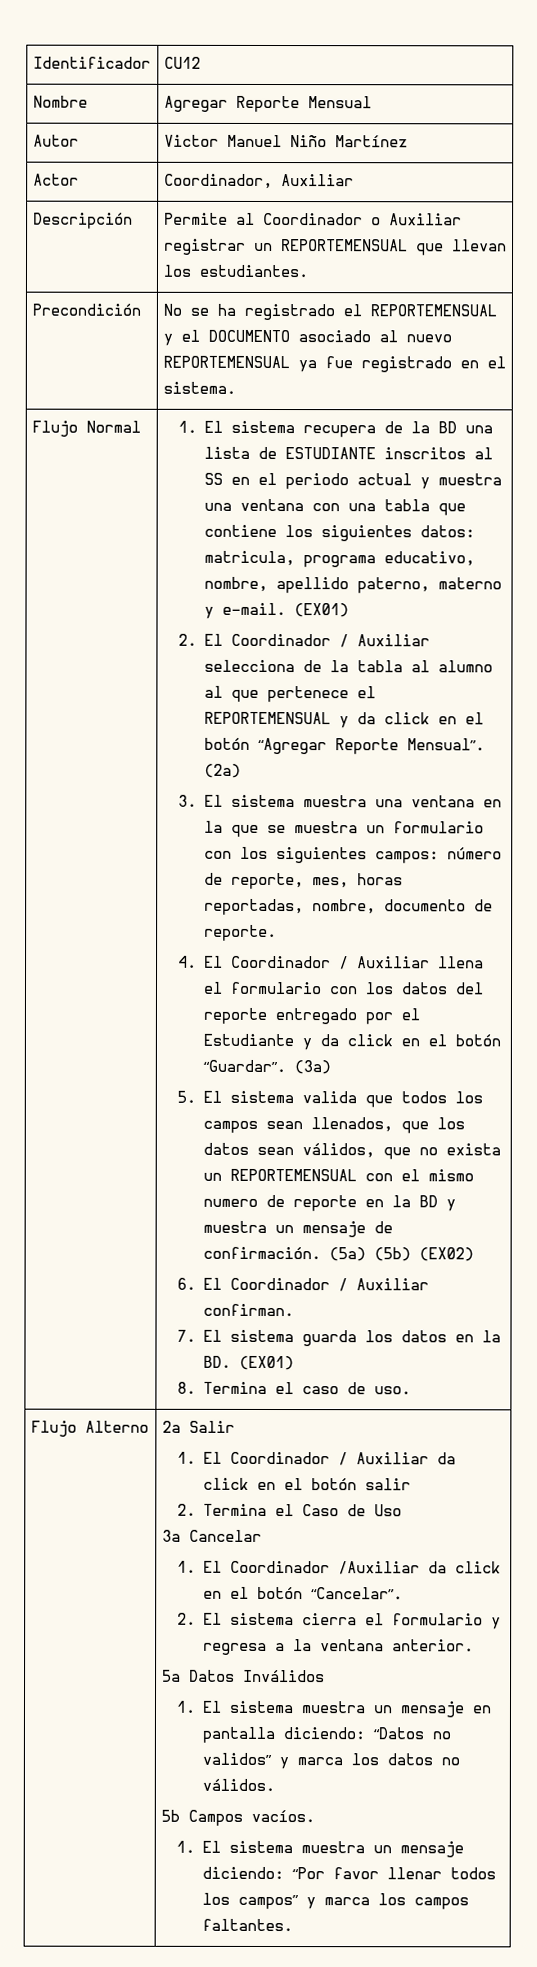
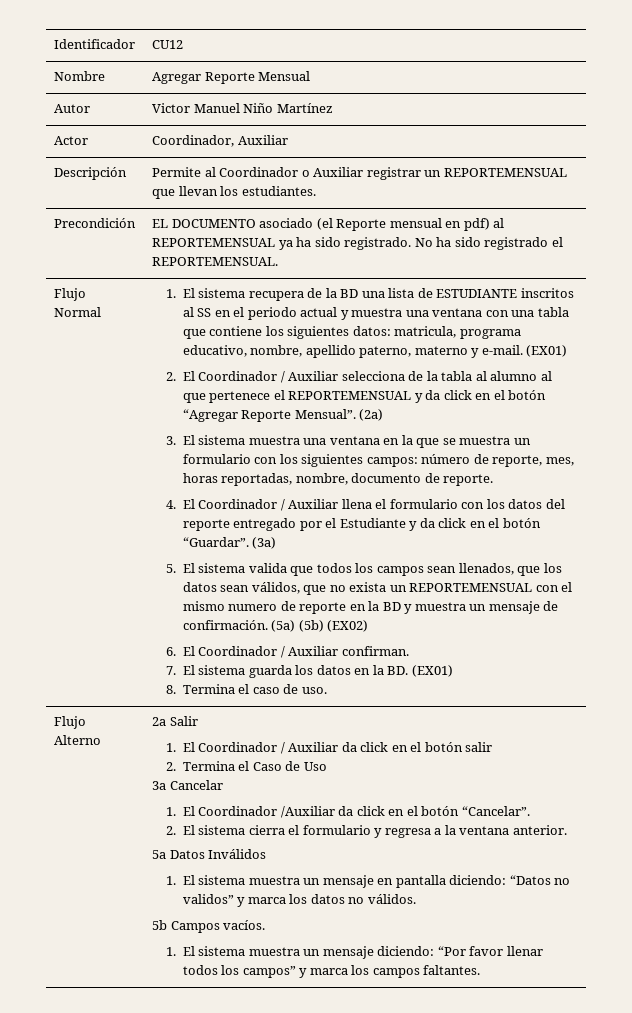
- Precondición | No se ha registrado el REPORTEMENSUAL y el DOCUMENTO asociado al nuevo REPORTEMENSUAL ya fue registrado en el sistema.
+ Precondición | EL DOCUMENTO asociado (el Reporte mensual en pdf) al REPORTEMENSUAL ya ha sido registrado. No ha sido registrado el REPORTEMENSUAL.

